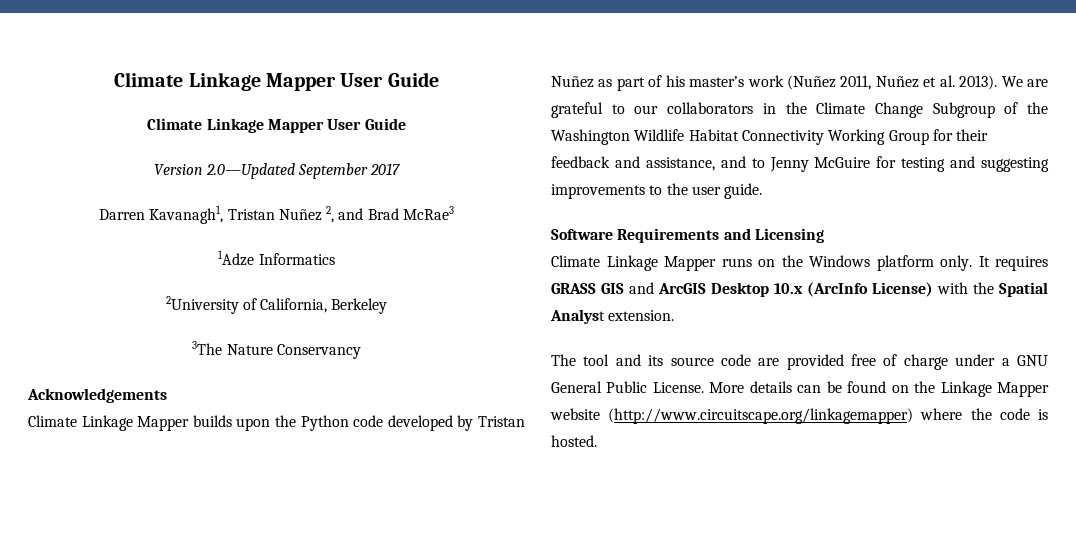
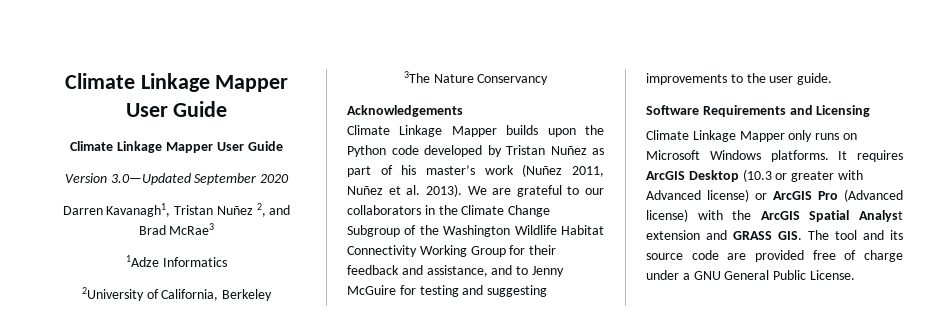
- Version 2.0—Updated September 2017
+ Version 3.0—Updated September 2020
- Climate Linkage Mapper runs on the Windows platform only. It requires GRASS GIS and ArcGIS Desktop 10.x (ArcInfo License) with the Spatial Analyst extension.
- The tool and its source code are provided free of charge under a GNU General Public License. More details can be found on the Linkage Mapper website (http://www.circuitscape.org/linkagemapper) where the code is hosted.
+ Climate Linkage Mapper only runs on Microsoft Windows platforms. It requires ArcGIS Desktop (10.3 or greater with Advanced license) or ArcGIS Pro (Advanced license) with the ArcGIS Spatial Analyst extension and GRASS GIS. The tool and its source code are provided free of charge under a GNU General Public License.

